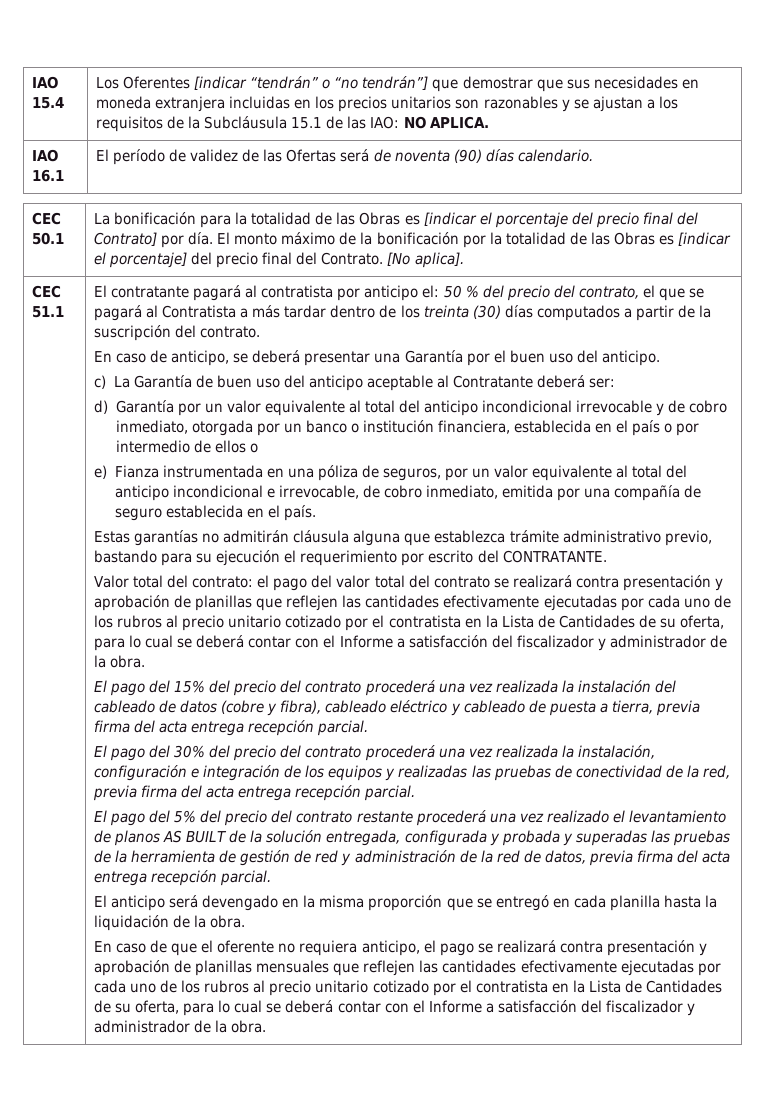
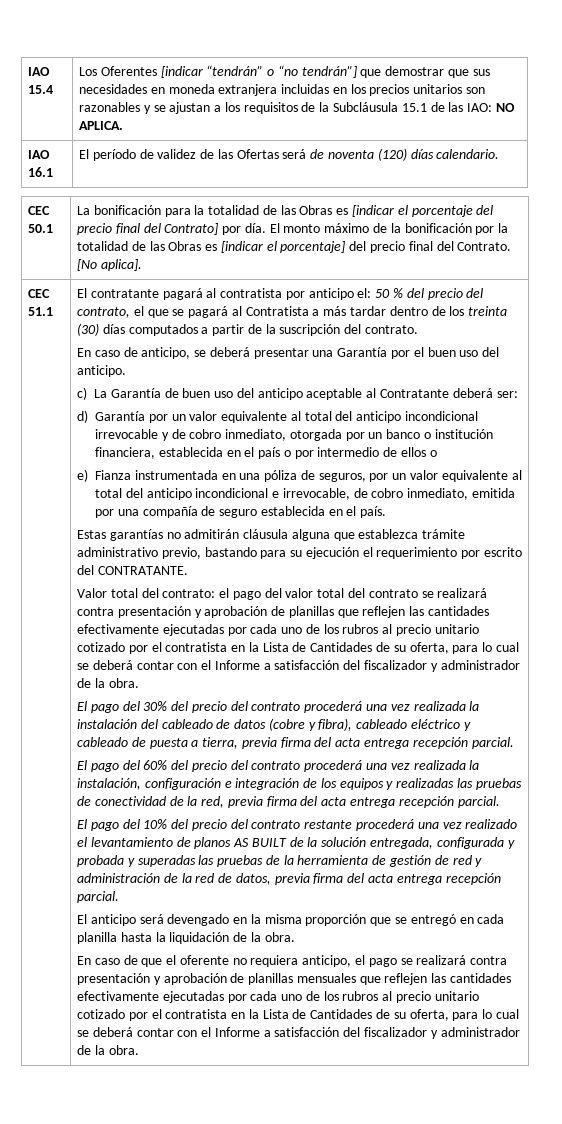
- IAO 16.1 | El período de validez de las Ofertas será de noventa (90) días calendario.
+ IAO 16.1 | El período de validez de las Ofertas será de noventa (120) días calendario.
- El pago del 15% del precio del contrato procederá una vez realizada la instalación del cableado de datos (cobre y fibra), cableado eléctrico y cableado de puesta a tierra, previa firma del acta entrega recepción parcial.
+ El pago del 30% del precio del contrato procederá una vez realizada la instalación del cableado de datos (cobre y fibra), cableado eléctrico y cableado de puesta a tierra, previa firma del acta entrega recepción parcial.
- El pago del 30% del precio del contrato procederá una vez realizada la instalación, configuración e integración de los equipos y realizadas las pruebas de conectividad de la red, previa firma del acta entrega recepción parcial.
+ El pago del 60% del precio del contrato procederá una vez realizada la instalación, configuración e integración de los equipos y realizadas las pruebas de conectividad de la red, previa firma del acta entrega recepción parcial.
- El pago del 5% del precio del contrato restante procederá una vez realizado el levantamiento de planos AS BUILT de la solución entregada, configurada y probada y superadas las pruebas de la herramienta de gestión de red y administración de la red de datos, previa firma del acta entrega recepción parcial.
+ El pago del 10% del precio del contrato restante procederá una vez realizado el levantamiento de planos AS BUILT de la solución entregada, configurada y probada y superadas las pruebas de la herramienta de gestión de red y administración de la red de datos, previa firma del acta entrega recepción parcial.

